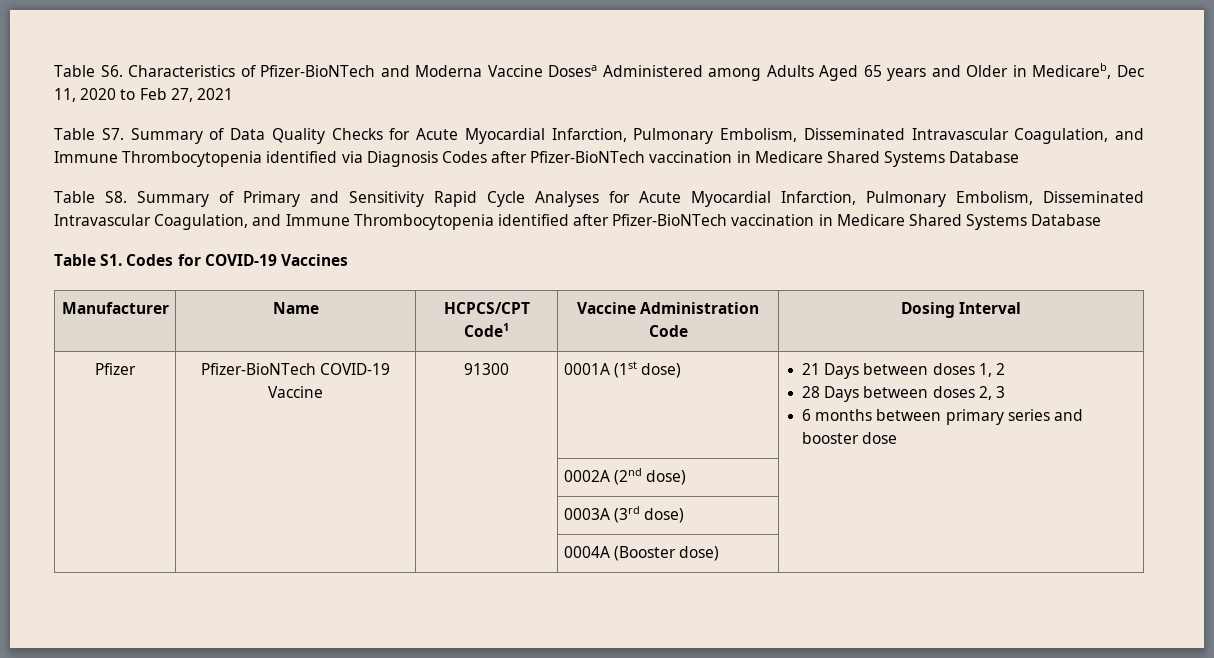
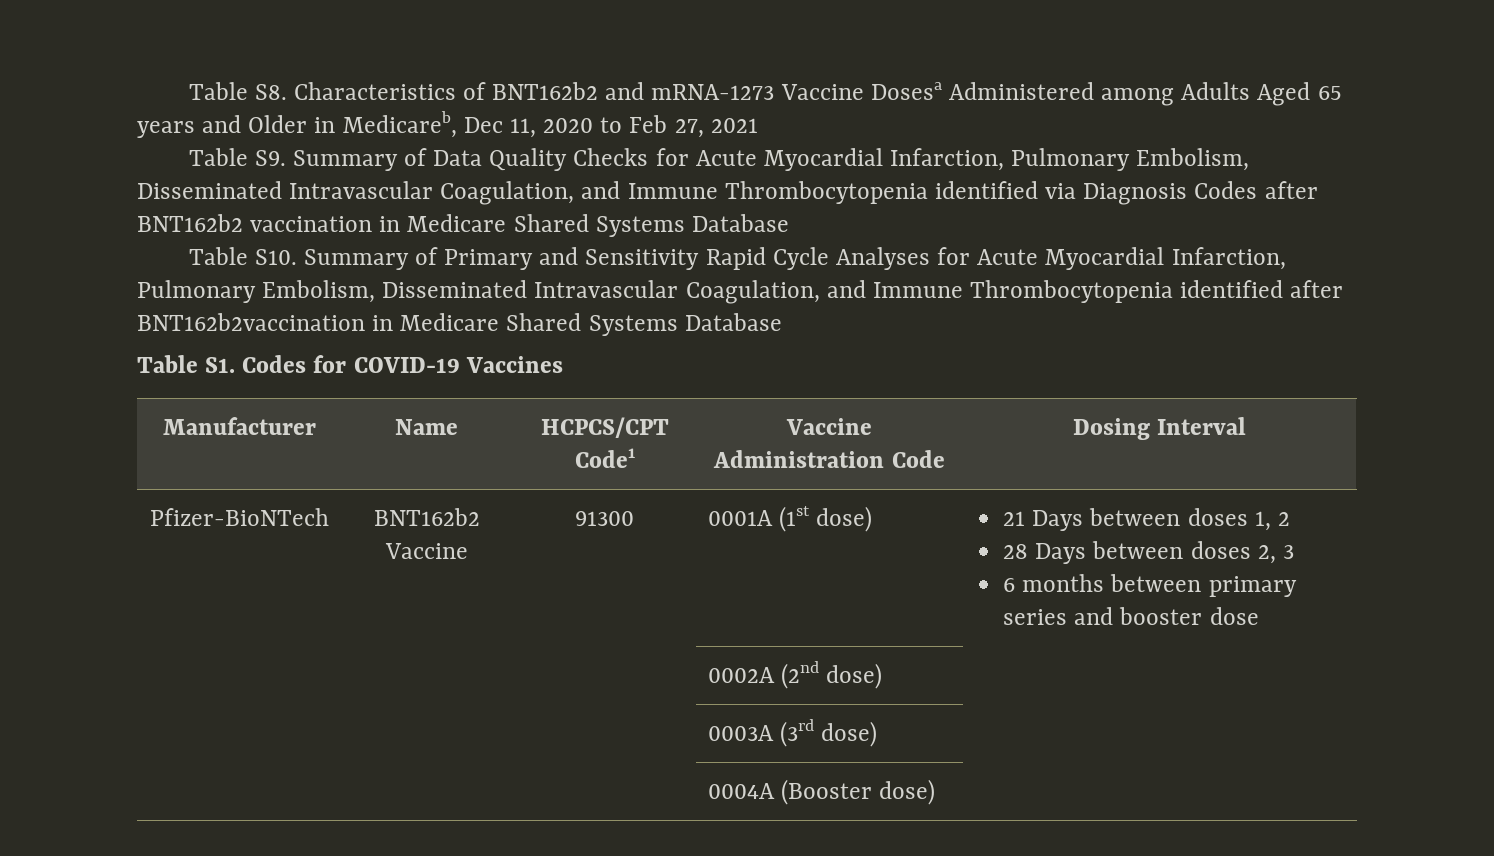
- Table S6. Characteristics of Pfizer-BioNTech and Moderna Vaccine Dosesa Administered among Adults Aged 65 years and Older in Medicareb, Dec 11, 2020 to Feb 27, 2021
+ Table S8. Characteristics of BNT162b2 and mRNA-1273 Vaccine Dosesa Administered among Adults Aged 65 years and Older in Medicareb, Dec 11, 2020 to Feb 27, 2021
- Table S7. Summary of Data Quality Checks for Acute Myocardial Infarction, Pulmonary Embolism, Disseminated Intravascular Coagulation, and Immune Thrombocytopenia identified via Diagnosis Codes after Pfizer-BioNTech vaccination in Medicare Shared Systems Database
- Table S8. Summary of Primary and Sensitivity Rapid Cycle Analyses for Acute Myocardial Infarction, Pulmonary Embolism, Disseminated Intravascular Coagulation, and Immune Thrombocytopenia identified after Pfizer-BioNTech vaccination in Medicare Shared Systems Database
+ Table S9. Summary of Data Quality Checks for Acute Myocardial Infarction, Pulmonary Embolism, Disseminated Intravascular Coagulation, and Immune Thrombocytopenia identified via Diagnosis Codes after BNT162b2 vaccination in Medicare Shared Systems Database
+ Table S10. Summary of Primary and Sensitivity Rapid Cycle Analyses for Acute Myocardial Infarction, Pulmonary Embolism, Disseminated Intravascular Coagulation, and Immune Thrombocytopenia identified after BNT162b2vaccination in Medicare Shared Systems Database
- Pfizer | Pfizer-BioNTech COVID-19 Vaccine | 91300 | 0001A (1st dose) | 21 Days between doses 1, 2
+ Pfizer-BioNTech | BNT162b2 Vaccine | 91300 | 0001A (1st dose) | 21 Days between doses 1, 2

